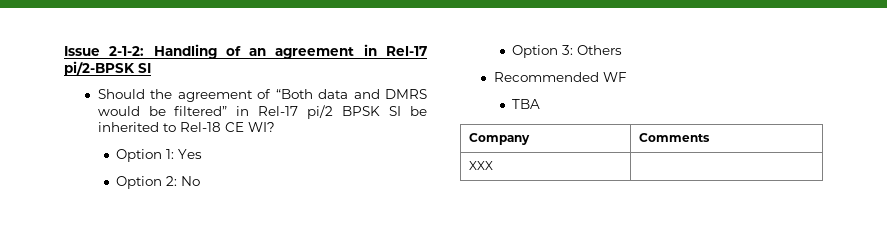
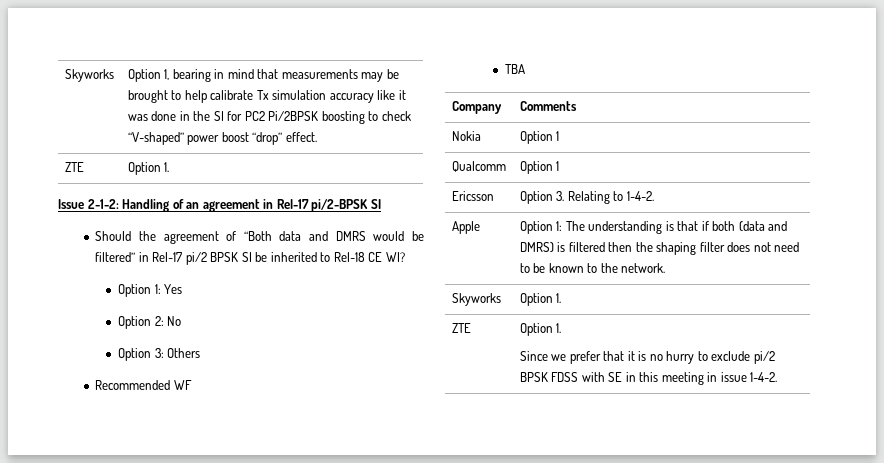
+ Skyworks | Option 1, bearing in mind that measurements may be brought to help calibrate Tx simulation accuracy like it was done in the SI for PC2 Pi/2BPSK boosting to check “V-shaped” power boost “drop” effect.
+ ZTE | Option 1.
- XXX |
+ Nokia | Option 1
+ Qualcomm | Option 1
+ Ericsson | Option 3. Relating to 1-4-2.
+ Apple | Option 1: The understanding is that if both (data and DMRS) is filtered then the shaping filter does not need to be known to the network.
+ Skyworks | Option 1.
+ ZTE | Option 1.
+ Since we prefer that it is no hurry to exclude pi/2 BPSK FDSS with SE in this meeting in issue 1-4-2.

